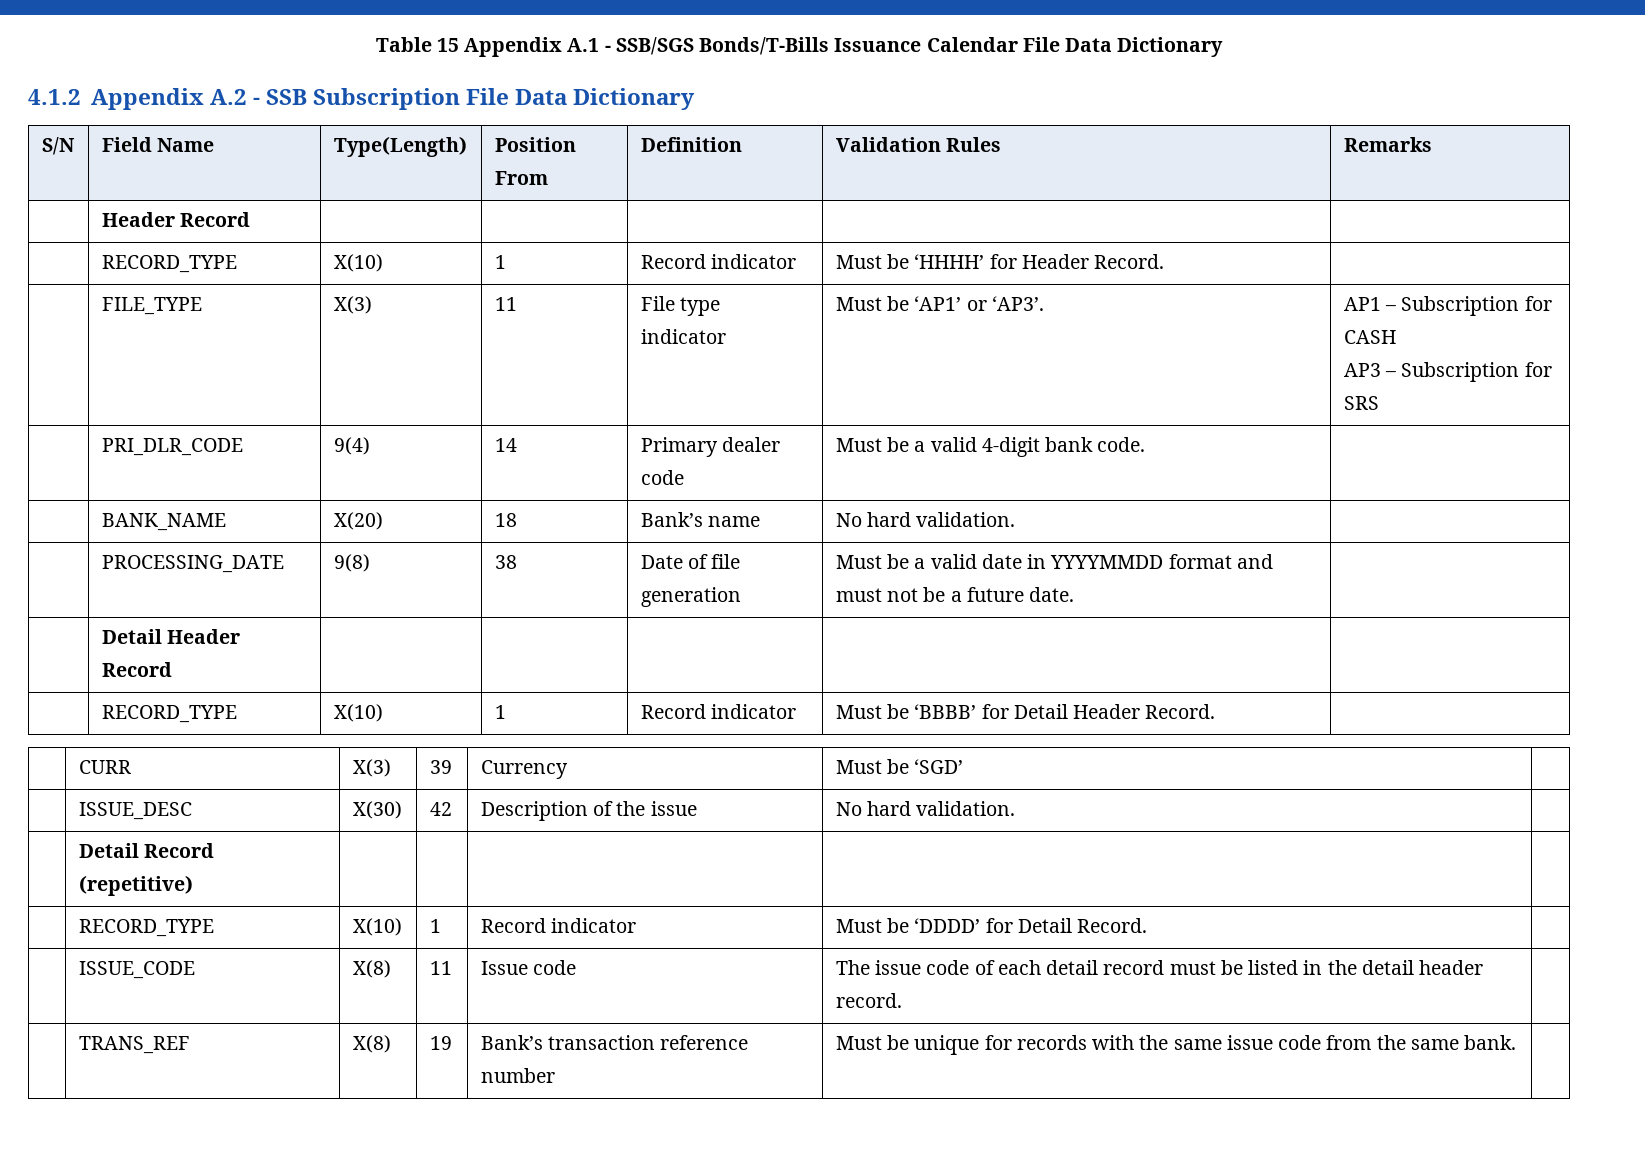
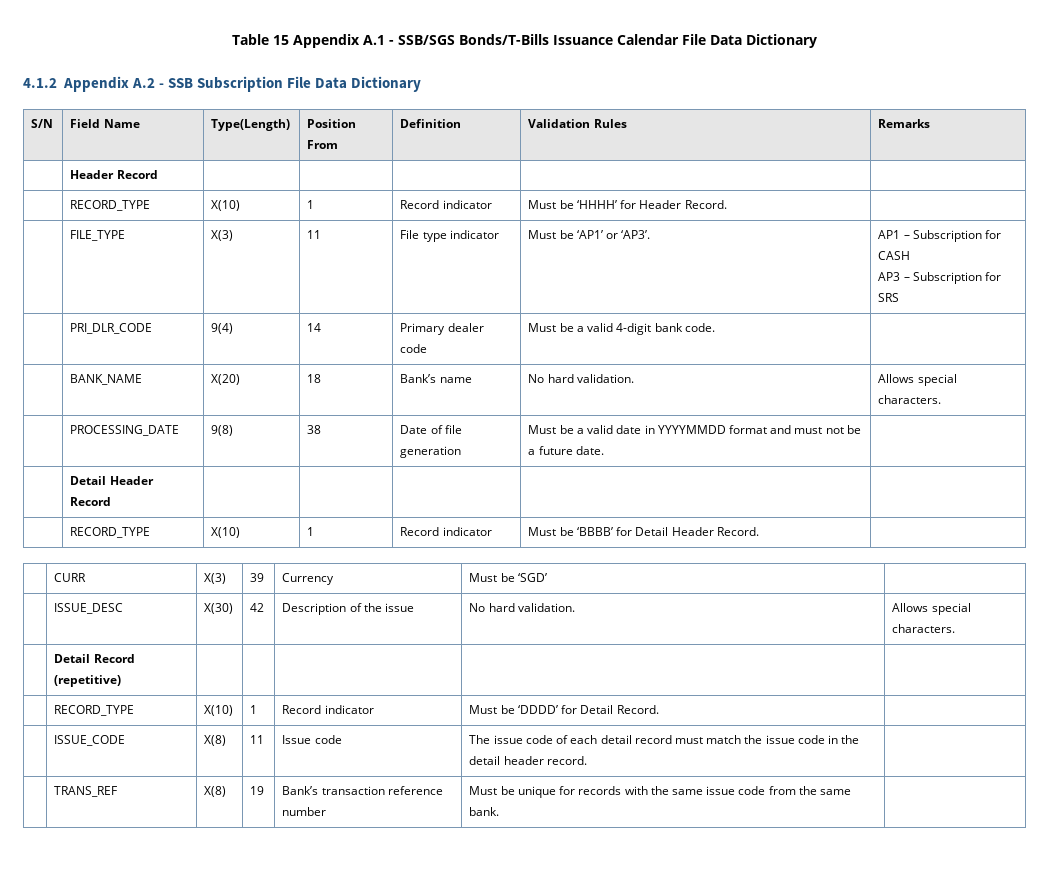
- | BANK_NAME | X(20) | 18 | Bank’s name | No hard validation. |
+ | BANK_NAME | X(20) | 18 | Bank’s name | No hard validation. | Allows special characters.
- | ISSUE_DESC | X(30) | 42 | Description of the issue | No hard validation. |
+ | ISSUE_DESC | X(30) | 42 | Description of the issue | No hard validation. | Allows special characters.
- | ISSUE_CODE | X(8) | 11 | Issue code | The issue code of each detail record must be listed in the detail header record. |
+ | ISSUE_CODE | X(8) | 11 | Issue code | The issue code of each detail record must match the issue code in the detail header record. |

